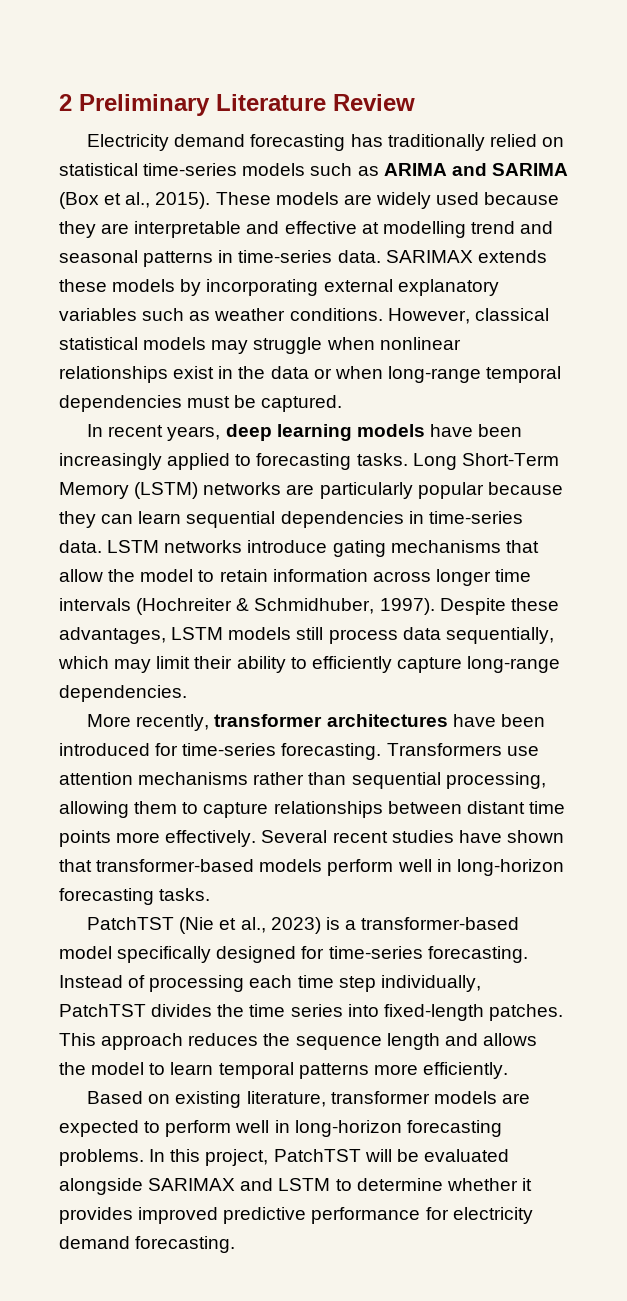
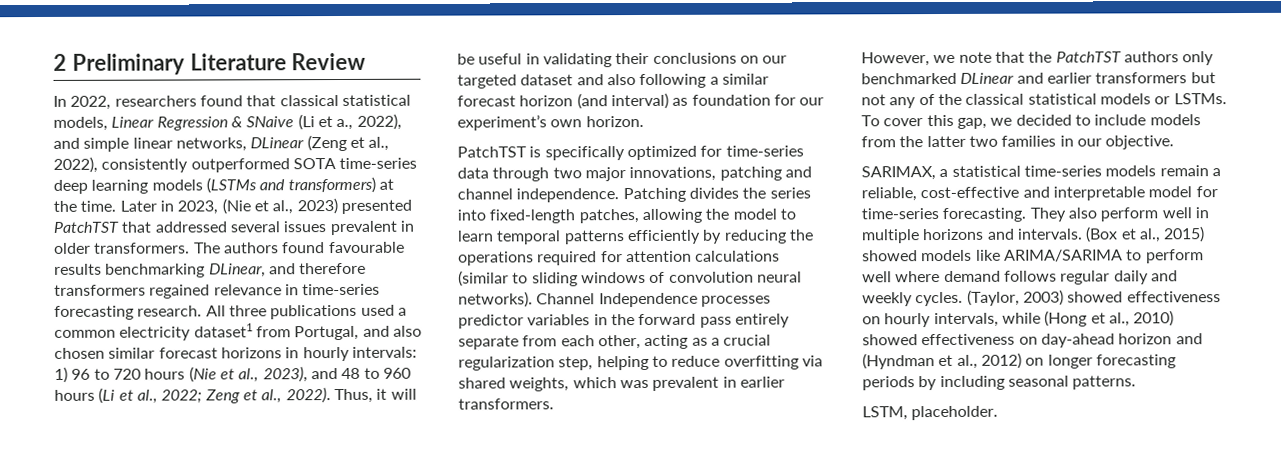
- Electricity demand forecasting has traditionally relied on statistical time-series models such as ARIMA and SARIMA (Box et al., 2015). These models are widely used because they are interpretable and effective at modelling trend and seasonal patterns in time-series data. SARIMAX extends these models by incorporating external explanatory variables such as weather conditions. However, classical statistical models may struggle when nonlinear relationships exist in the data or when long-range temporal dependencies must be captured.
- In recent years, deep learning models have been increasingly applied to forecasting tasks. Long Short-Term Memory (LSTM) networks are particularly popular because they can learn sequential dependencies in time-series data. LSTM networks introduce gating mechanisms that allow the model to retain information across longer time intervals (Hochreiter & Schmidhuber, 1997). Despite these advantages, LSTM models still process data sequentially, which may limit their ability to efficiently capture long-range dependencies.
- More recently, transformer architectures have been introduced for time-series forecasting. Transformers use attention mechanisms rather than sequential processing, allowing them to capture relationships between distant time points more effectively. Several recent studies have shown that transformer-based models perform well in long-horizon forecasting tasks.
- PatchTST (Nie et al., 2023) is a transformer-based model specifically designed for time-series forecasting. Instead of processing each time step individually, PatchTST divides the time series into fixed-length patches. This approach reduces the sequence length and allows the model to learn temporal patterns more efficiently.
- Based on existing literature, transformer models are expected to perform well in long-horizon forecasting problems. In this project, PatchTST will be evaluated alongside SARIMAX and LSTM to determine whether it provides improved predictive performance for electricity demand forecasting.
+ In 2022, researchers found that classical statistical models, Linear Regression & SNaive (Li et a., 2022), and simple linear networks, DLinear (Zeng et al., 2022), consistently outperformed SOTA time-series deep learning models (LSTMs and transformers) at the time. Later in 2023, (Nie et al., 2023) presented PatchTST that addressed several issues prevalent in older transformers. The authors found favourable results benchmarking DLinear, and therefore transformers regained relevance in time-series forecasting research. All three publications used a common electricity dataset1 from Portugal, and also chosen similar forecast horizons in hourly intervals: 1) 96 to 720 hours (Nie et al., 2023), and 48 to 960 hours (Li et al., 2022; Zeng et al., 2022). Thus, it will be useful in validating their conclusions on our targeted dataset and also following a similar forecast horizon (and interval) as foundation for our experiment’s own horizon.
+ PatchTST is specifically optimized for time-series data through two major innovations, patching and channel independence. Patching divides the series into fixed-length patches, allowing the model to learn temporal patterns efficiently by reducing the operations required for attention calculations (similar to sliding windows of convolution neural networks). Channel Independence processes predictor variables in the forward pass entirely separate from each other, acting as a crucial regularization step, helping to reduce overfitting via shared weights, which was prevalent in earlier transformers.
+ However, we note that the PatchTST authors only benchmarked DLinear and earlier transformers but not any of the classical statistical models or LSTMs. To cover this gap, we decided to include models from the latter two families in our objective.
+ SARIMAX, a statistical time-series models remain a reliable, cost-effective and interpretable model for time-series forecasting. They also perform well in multiple horizons and intervals. (Box et al., 2015) showed models like ARIMA/SARIMA to perform well where demand follows regular daily and weekly cycles. (Taylor, 2003) showed effectiveness on hourly intervals, while (Hong et al., 2010) showed effectiveness on day-ahead horizon and (Hyndman et al., 2012) on longer forecasting periods by including seasonal patterns.
+ LSTM, placeholder.

